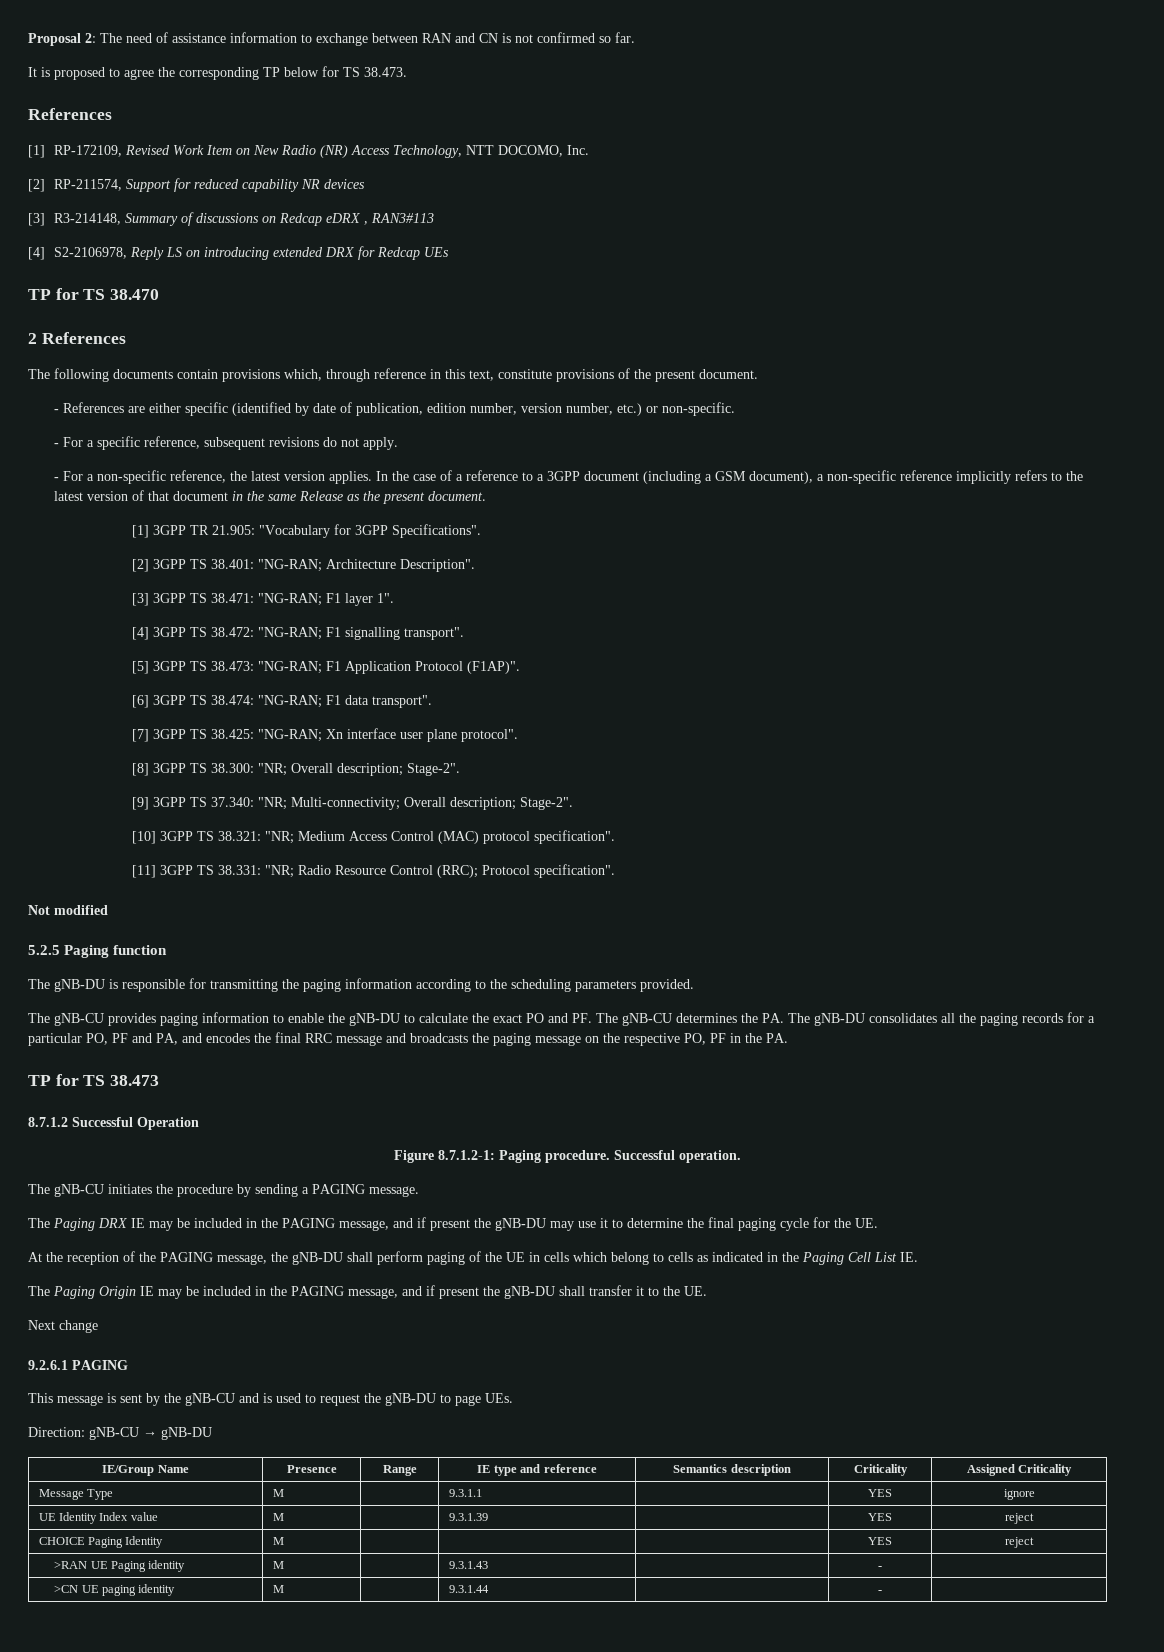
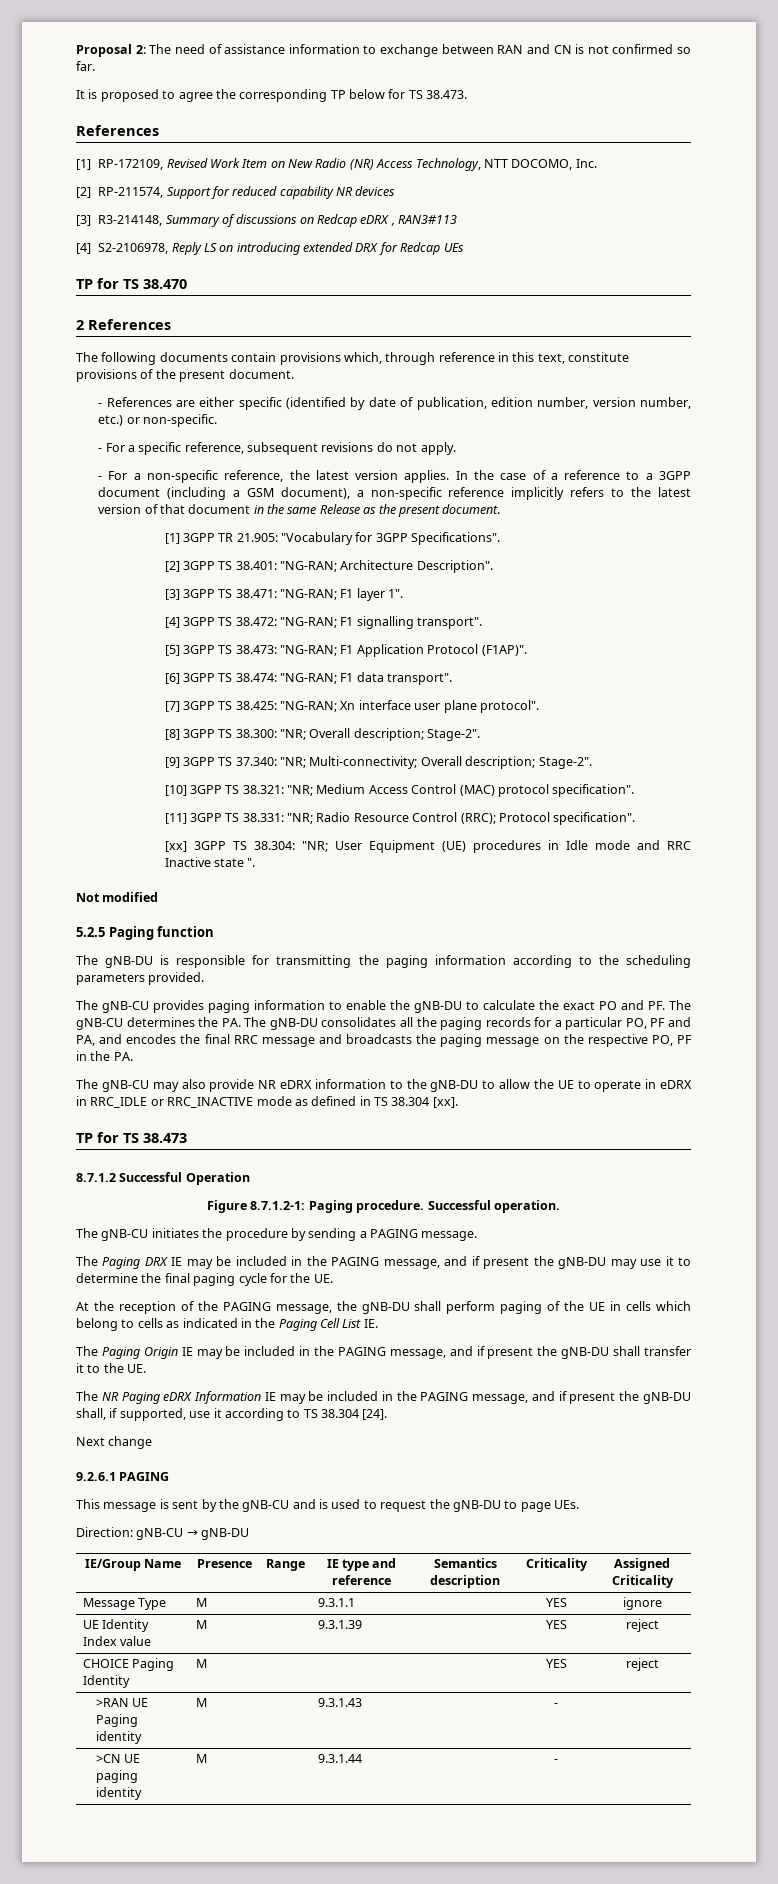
+ [xx] 3GPP TS 38.304: "NR; User Equipment (UE) procedures in Idle mode and RRC Inactive state ".
+ The gNB-CU may also provide NR eDRX information to the gNB-DU to allow the UE to operate in eDRX in RRC_IDLE or RRC_INACTIVE mode as defined in TS 38.304 [xx].
+ The NR Paging eDRX Information IE may be included in the PAGING message, and if present the gNB-DU shall, if supported, use it according to TS 38.304 [24].

